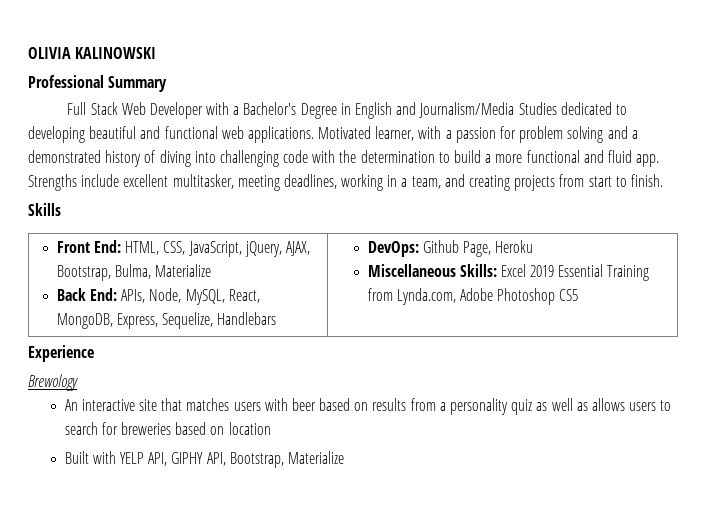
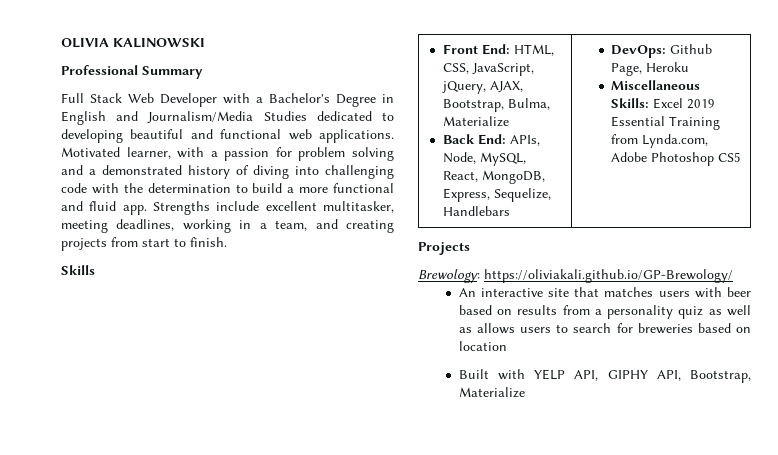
- Experience
- Brewology
+ Projects
+ Brewology: https://oliviakali.github.io/GP-Brewology/

